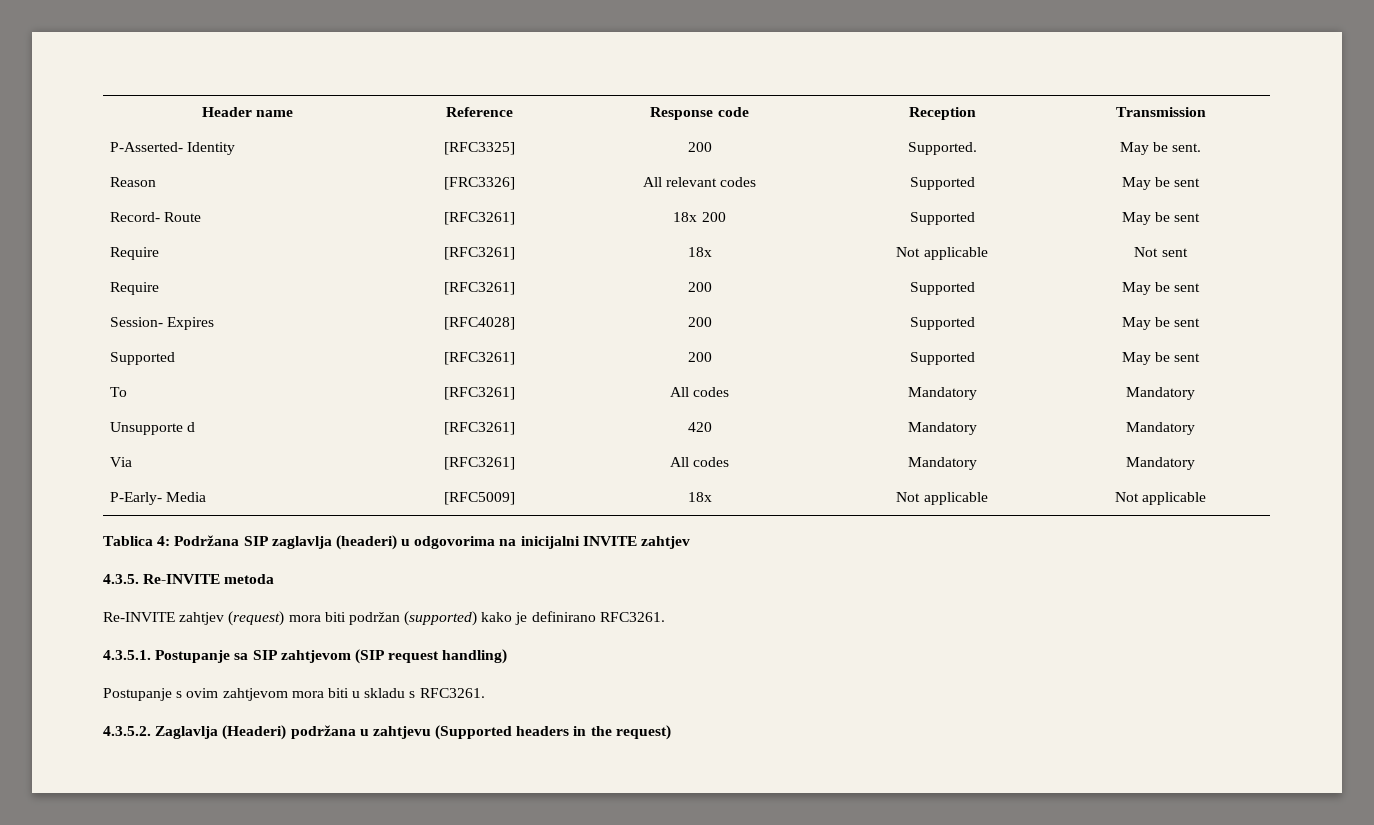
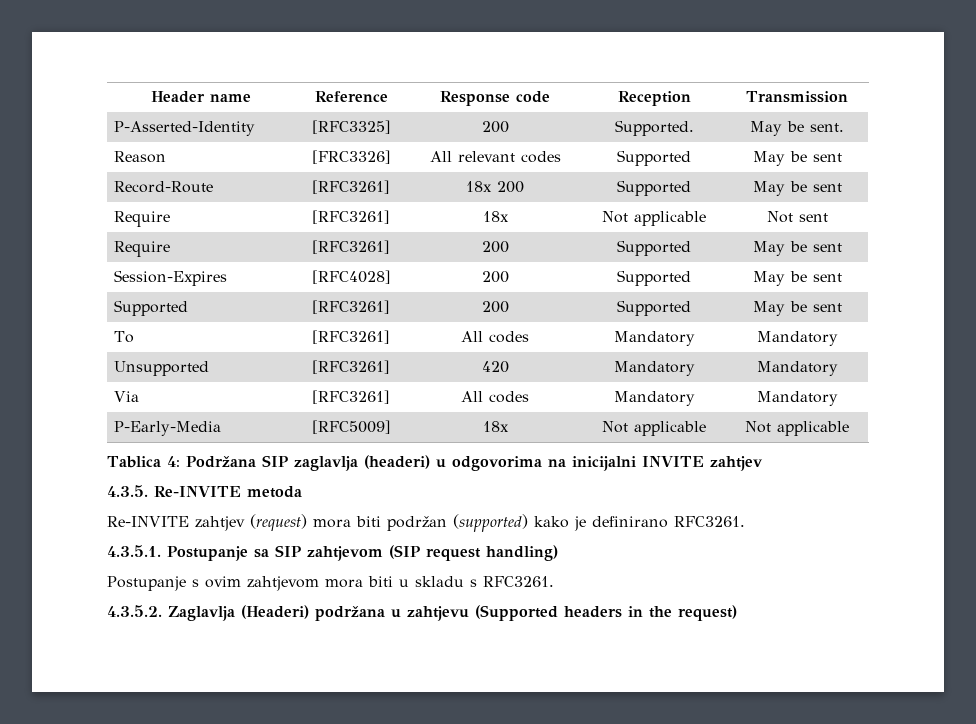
- P-Asserted- Identity | [RFC3325] | 200 | Supported. | May be sent.
+ P-Asserted-Identity | [RFC3325] | 200 | Supported. | May be sent.
- Record- Route | [RFC3261] | 18x 200 | Supported | May be sent
+ Record-Route | [RFC3261] | 18x 200 | Supported | May be sent
- Session- Expires | [RFC4028] | 200 | Supported | May be sent
+ Session-Expires | [RFC4028] | 200 | Supported | May be sent
- Unsupporte d | [RFC3261] | 420 | Mandatory | Mandatory
+ Unsupported | [RFC3261] | 420 | Mandatory | Mandatory
- P-Early- Media | [RFC5009] | 18x | Not applicable | Not applicable
+ P-Early-Media | [RFC5009] | 18x | Not applicable | Not applicable

